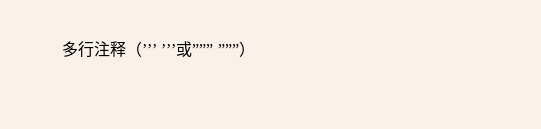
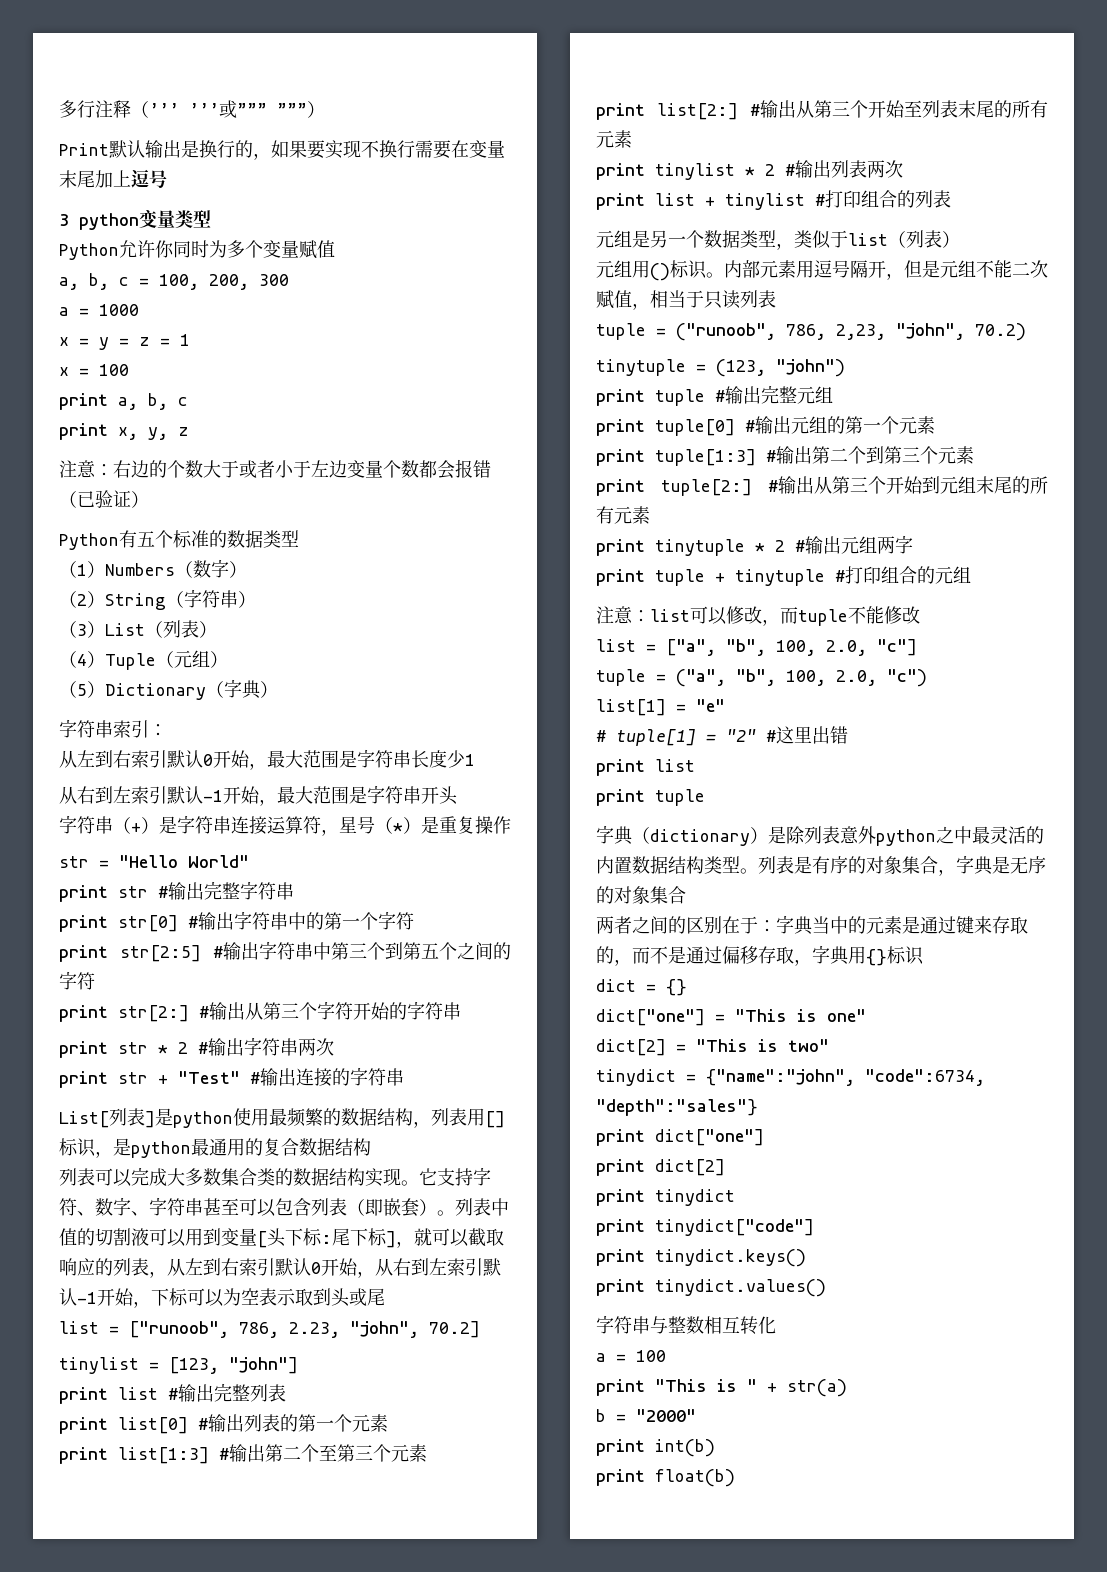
+ Print默认输出是换行的，如果要实现不换行需要在变量末尾加上逗号
+ 3 python变量类型
+ Python允许你同时为多个变量赋值
+ a, b, c = 100, 200, 300
+ a = 1000
+ x = y = z = 1
+ x = 100
+ print a, b, c
+ print x, y, z
+ 注意：右边的个数大于或者小于左边变量个数都会报错（已验证）
+ Python有五个标准的数据类型
+ （1）Numbers（数字）
+ （2）String（字符串）
+ （3）List（列表）
+ （4）Tuple（元组）
+ （5）Dictionary（字典）
+ 字符串索引：
+ 从左到右索引默认0开始，最大范围是字符串长度少1
+ 从右到左索引默认-1开始，最大范围是字符串开头
+ 字符串（+）是字符串连接运算符，星号（*）是重复操作
+ str = "Hello World"
+ print str #输出完整字符串
+ print str[0] #输出字符串中的第一个字符
+ print str[2:5] #输出字符串中第三个到第五个之间的字符
+ print str[2:] #输出从第三个字符开始的字符串
+ print str * 2 #输出字符串两次
+ print str + "Test" #输出连接的字符串
+ List[列表]是python使用最频繁的数据结构，列表用[]标识，是python最通用的复合数据结构
+ 列表可以完成大多数集合类的数据结构实现。它支持字符、数字、字符串甚至可以包含列表（即嵌套）。列表中值的切割液可以用到变量[头下标:尾下标]，就可以截取响应的列表，从左到右索引默认0开始，从右到左索引默认-1开始，下标可以为空表示取到头或尾
+ list = ["runoob", 786, 2.23, "john", 70.2]
+ tinylist = [123, "john"]
+ print list #输出完整列表
+ print list[0] #输出列表的第一个元素
+ print list[1:3] #输出第二个至第三个元素
+ print list[2:] #输出从第三个开始至列表末尾的所有元素
+ print tinylist * 2 #输出列表两次
+ print list + tinylist #打印组合的列表
+ 元组是另一个数据类型，类似于list（列表）
+ 元组用()标识。内部元素用逗号隔开，但是元组不能二次赋值，相当于只读列表
+ tuple = ("runoob", 786, 2,23, "john", 70.2)
+ tinytuple = (123, "john")
+ print tuple #输出完整元组
+ print tuple[0] #输出元组的第一个元素
+ print tuple[1:3] #输出第二个到第三个元素
+ print tuple[2:] #输出从第三个开始到元组末尾的所有元素
+ print tinytuple * 2 #输出元组两字
+ print tuple + tinytuple #打印组合的元组
+ 注意：list可以修改，而tuple不能修改
+ list = ["a", "b", 100, 2.0, "c"]
+ tuple = ("a", "b", 100, 2.0, "c")
+ list[1] = "e"
+ # tuple[1] = "2" #这里出错
+ print list
+ print tuple
+ 字典（dictionary）是除列表意外python之中最灵活的内置数据结构类型。列表是有序的对象集合，字典是无序的对象集合
+ 两者之间的区别在于：字典当中的元素是通过键来存取的，而不是通过偏移存取，字典用{}标识
+ dict = {}
+ dict["one"] = "This is one"
+ dict[2] = "This is two"
+ tinydict = {"name":"john", "code":6734, "depth":"sales"}
+ print dict["one"]
+ print dict[2]
+ print tinydict
+ print tinydict["code"]
+ print tinydict.keys()
+ print tinydict.values()
+ 字符串与整数相互转化
+ a = 100
+ print "This is " + str(a)
+ b = "2000"
+ print int(b)
+ print float(b)

